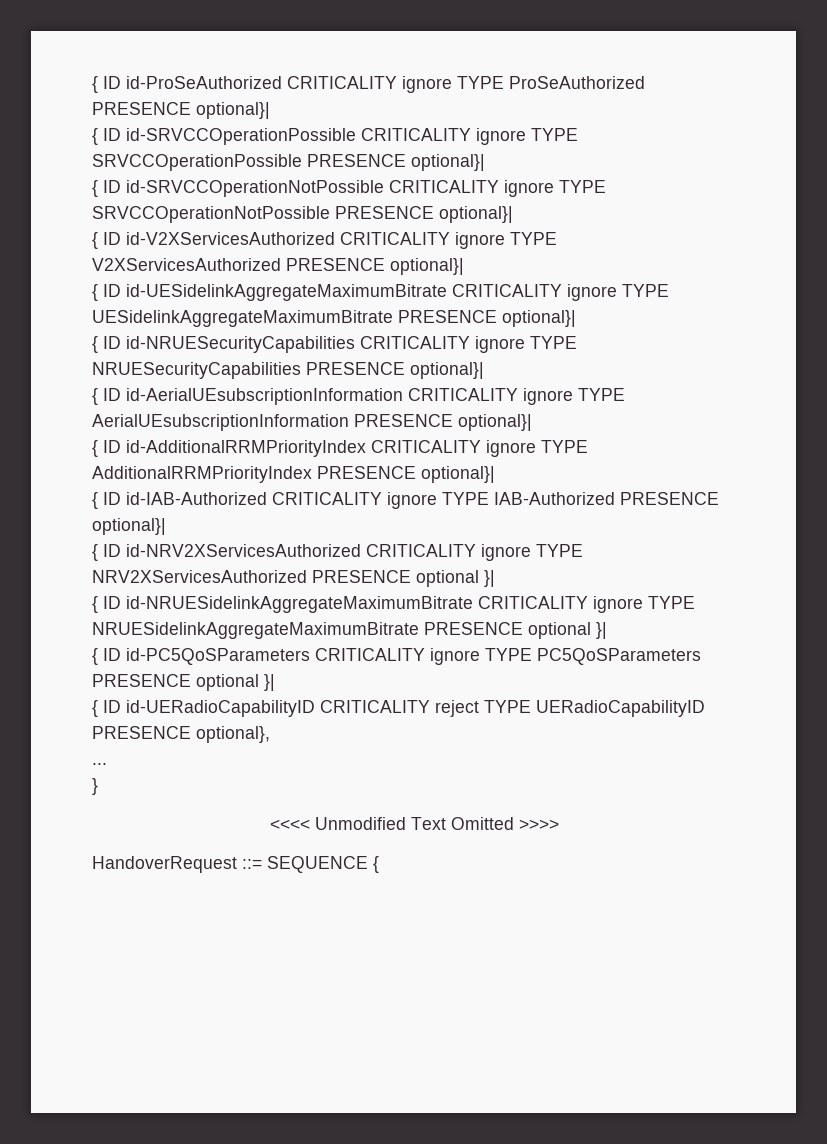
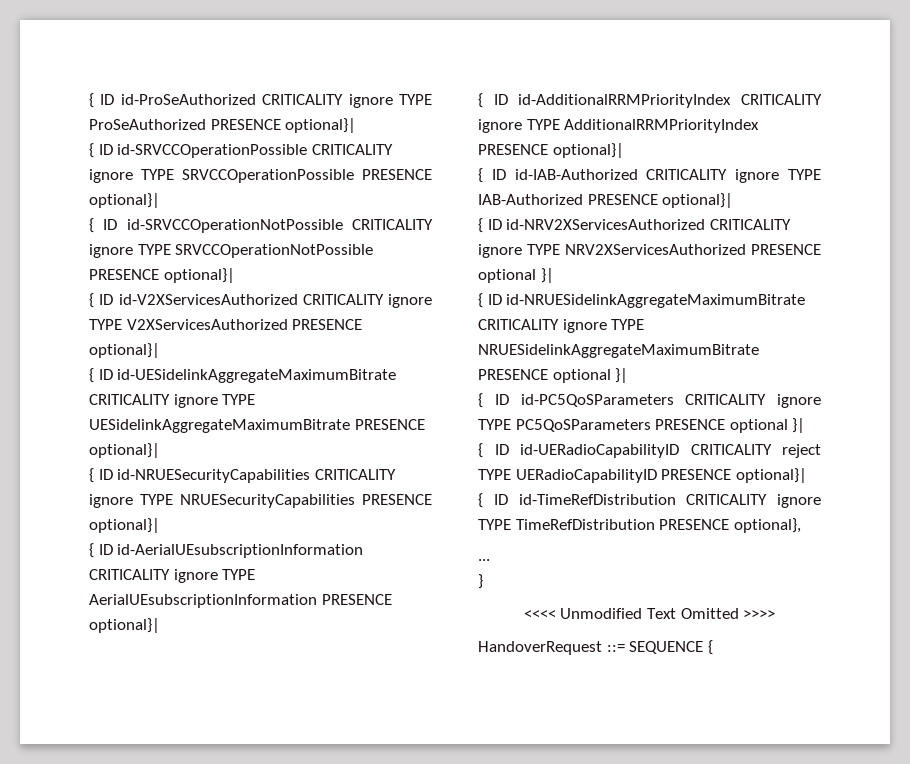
- { ID id-UERadioCapabilityID CRITICALITY reject TYPE UERadioCapabilityID PRESENCE optional},
+ { ID id-UERadioCapabilityID CRITICALITY reject TYPE UERadioCapabilityID PRESENCE optional}|
+ { ID id-TimeRefDistribution CRITICALITY ignore TYPE TimeRefDistribution PRESENCE optional},

